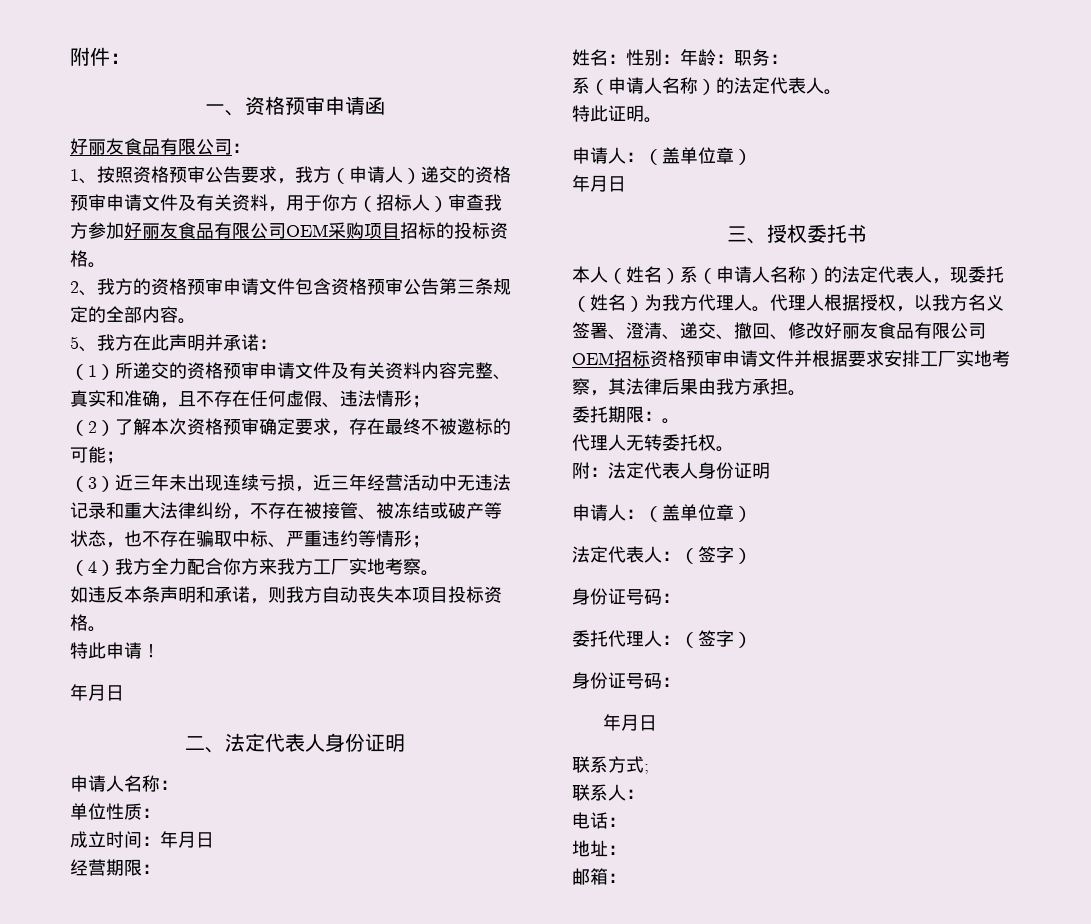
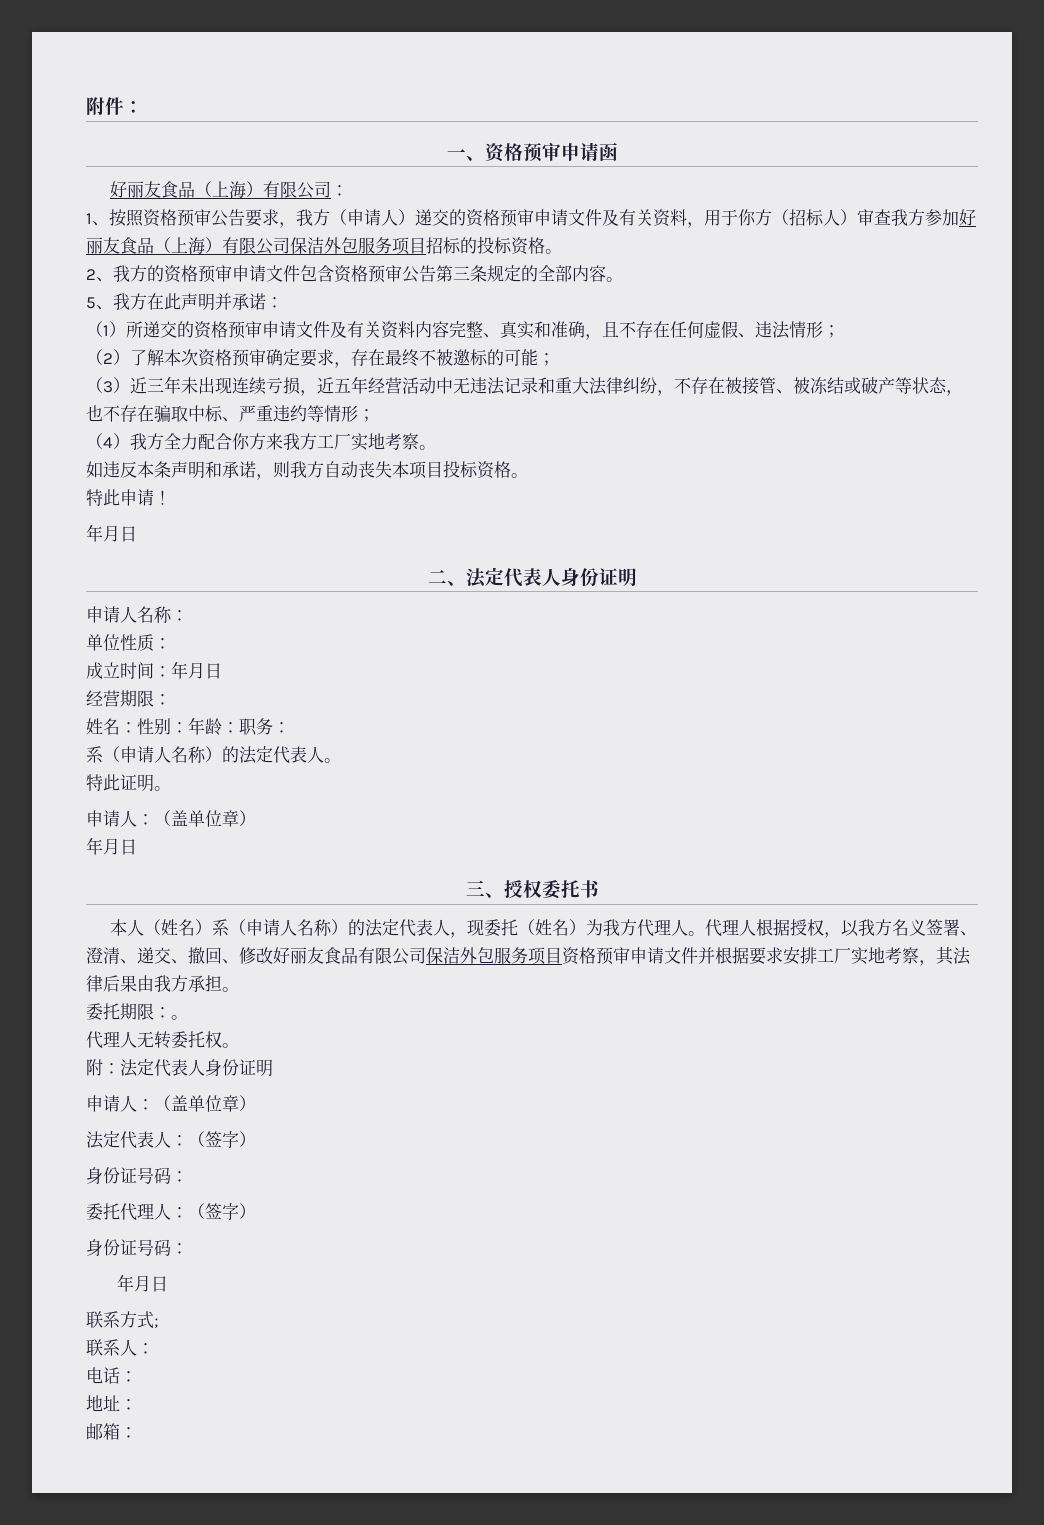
- 好丽友食品有限公司：
+ 好丽友食品（上海）有限公司：
- 1、按照资格预审公告要求，我方（申请人）递交的资格预审申请文件及有关资料，用于你方（招标人）审查我方参加好丽友食品有限公司OEM采购项目招标的投标资格。
+ 1、按照资格预审公告要求，我方（申请人）递交的资格预审申请文件及有关资料，用于你方（招标人）审查我方参加好丽友食品（上海）有限公司保洁外包服务项目招标的投标资格。
- （3）近三年未出现连续亏损，近三年经营活动中无违法记录和重大法律纠纷，不存在被接管、被冻结或破产等状态，也不存在骗取中标、严重违约等情形；
+ （3）近三年未出现连续亏损，近五年经营活动中无违法记录和重大法律纠纷，不存在被接管、被冻结或破产等状态，也不存在骗取中标、严重违约等情形；
- 代理人根据授权，以我方名义签署、澄清、递交、撤回、修改好丽友食品有限公司OEM招标资格预审申请文件并根据要求安排工厂实地考察，其法律后果由我方承担。
+ 代理人根据授权，以我方名义签署、澄清、递交、撤回、修改好丽友食品有限公司保洁外包服务项目资格预审申请文件并根据要求安排工厂实地考察，其法律后果由我方承担。

